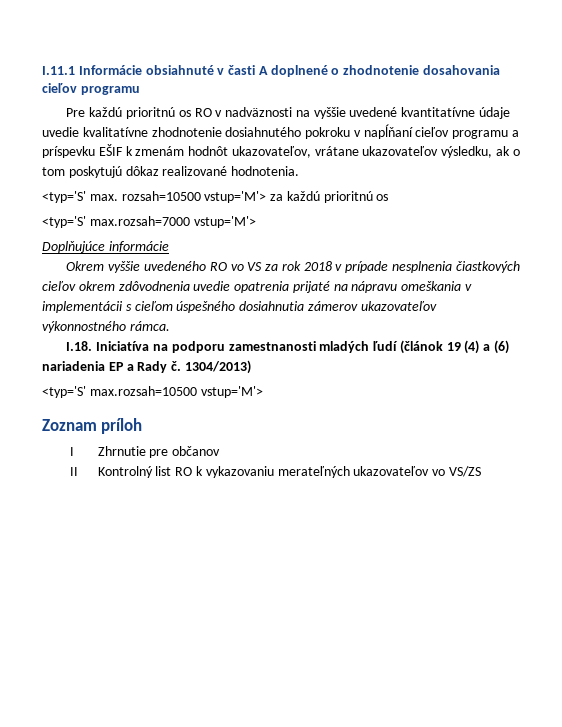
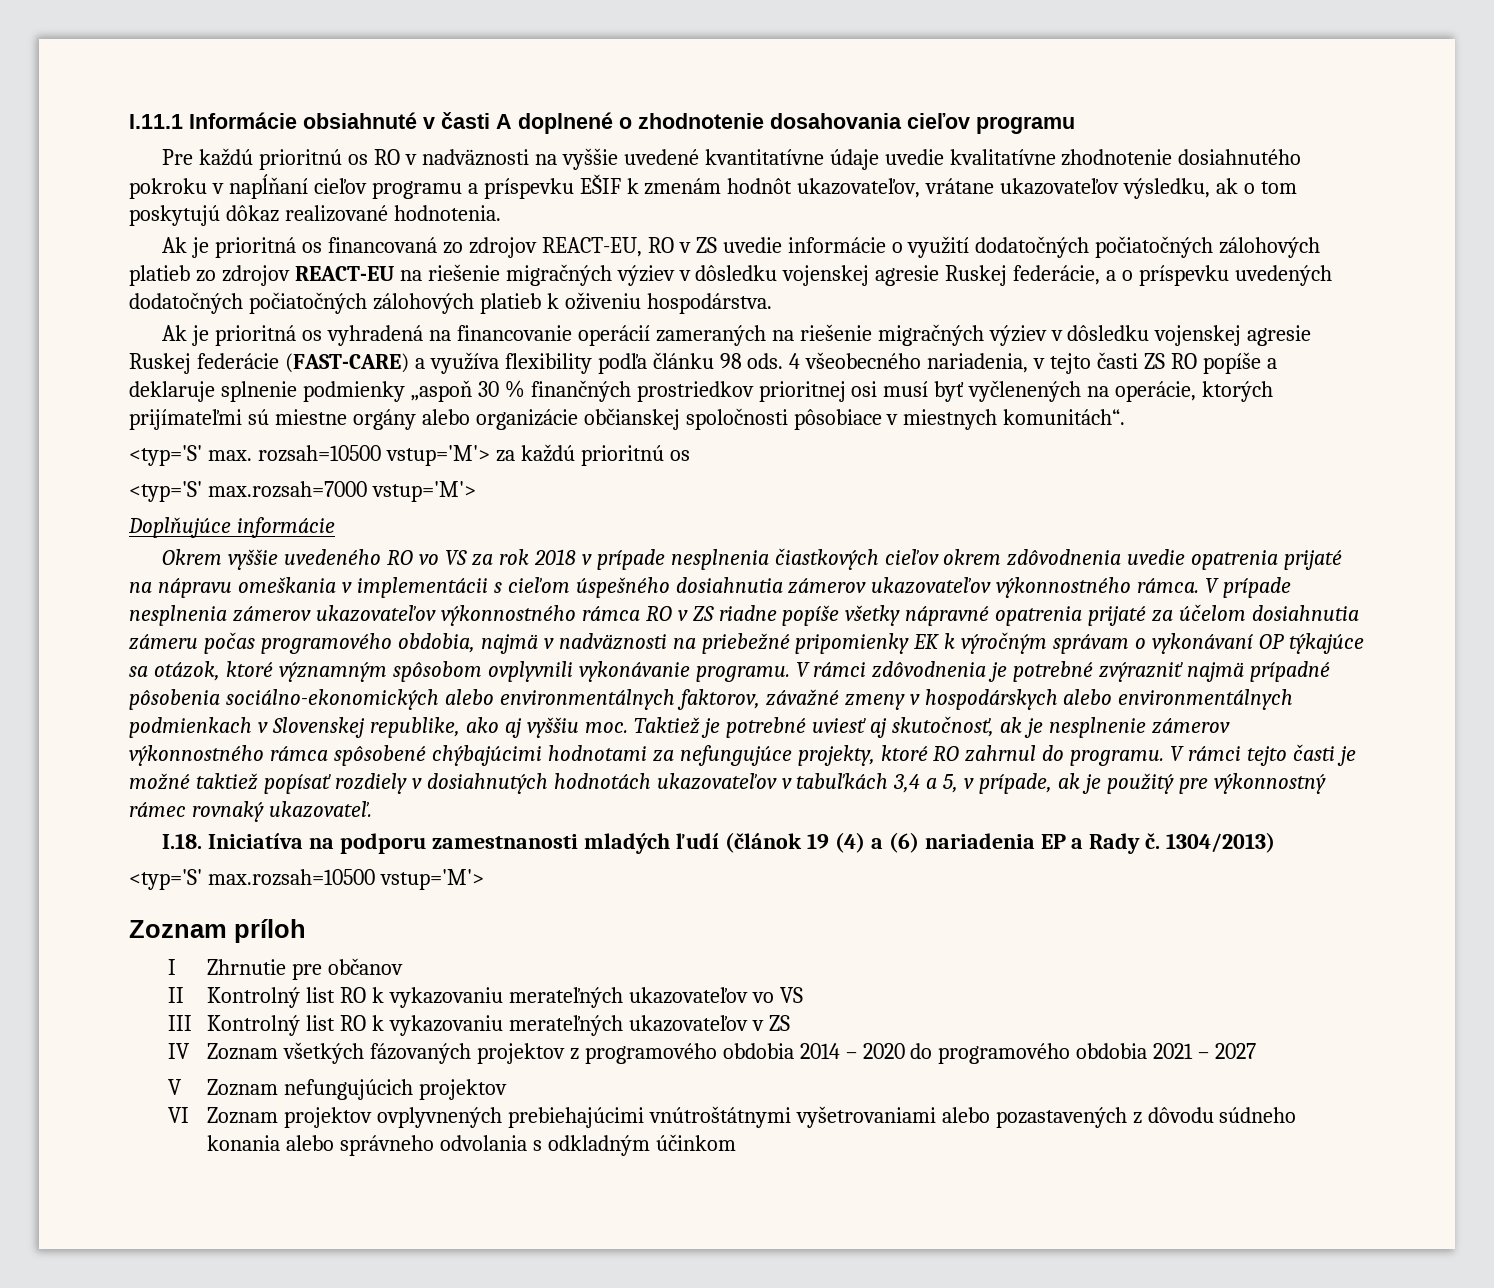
+ Ak je prioritná os financovaná zo zdrojov REACT-EU, RO v ZS uvedie informácie o využití dodatočných počiatočných zálohových platieb zo zdrojov REACT-EU na riešenie migračných výziev v dôsledku vojenskej agresie Ruskej federácie, a o príspevku uvedených dodatočných počiatočných zálohových platieb k oživeniu hospodárstva.
+ Ak je prioritná os vyhradená na financovanie operácií zameraných na riešenie migračných výziev v dôsledku vojenskej agresie Ruskej federácie (FAST-CARE) a využíva flexibility podľa článku 98 ods. 4 všeobecného nariadenia, v tejto časti ZS RO popíše a deklaruje splnenie podmienky „aspoň 30 % finančných prostriedkov prioritnej osi musí byť vyčlenených na operácie, ktorých prijímateľmi sú miestne orgány alebo organizácie občianskej spoločnosti pôsobiace v miestnych komunitách“.
+ V prípade nesplnenia zámerov ukazovateľov výkonnostného rámca RO v ZS riadne popíše všetky nápravné opatrenia prijaté za účelom dosiahnutia zámeru počas programového obdobia, najmä v nadväznosti na priebežné pripomienky EK k výročným správam o vykonávaní OP týkajúce sa otázok, ktoré významným spôsobom ovplyvnili vykonávanie programu. V rámci zdôvodnenia je potrebné zvýrazniť najmä prípadné pôsobenia sociálno-ekonomických alebo environmentálnych faktorov, závažné zmeny v hospodárskych alebo environmentálnych podmienkach v Slovenskej republike, ako aj vyššiu moc. Taktiež je potrebné uviesť aj skutočnosť, ak je nesplnenie zámerov výkonnostného rámca spôsobené chýbajúcimi hodnotami za nefungujúce projekty, ktoré RO zahrnul do programu. V rámci tejto časti je možné taktiež popísať rozdiely v dosiahnutých hodnotách ukazovateľov v tabuľkách 3,4 a 5, v prípade, ak je použitý pre výkonnostný rámec rovnaký ukazovateľ.
- II Kontrolný list RO k vykazovaniu merateľných ukazovateľov vo VS/ZS
+ II Kontrolný list RO k vykazovaniu merateľných ukazovateľov vo VS
+ III Kontrolný list RO k vykazovaniu merateľných ukazovateľov v ZS
+ IV Zoznam všetkých fázovaných projektov z programového obdobia 2014 – 2020 do programového obdobia 2021 – 2027
+ V Zoznam nefungujúcich projektov
+ VI Zoznam projektov ovplyvnených prebiehajúcimi vnútroštátnymi vyšetrovaniami alebo pozastavených z dôvodu súdneho konania alebo správneho odvolania s odkladným účinkom

